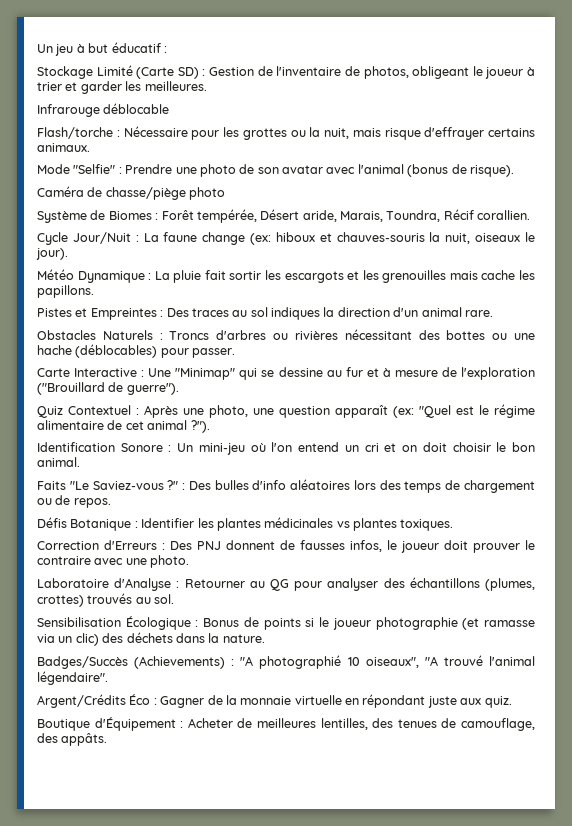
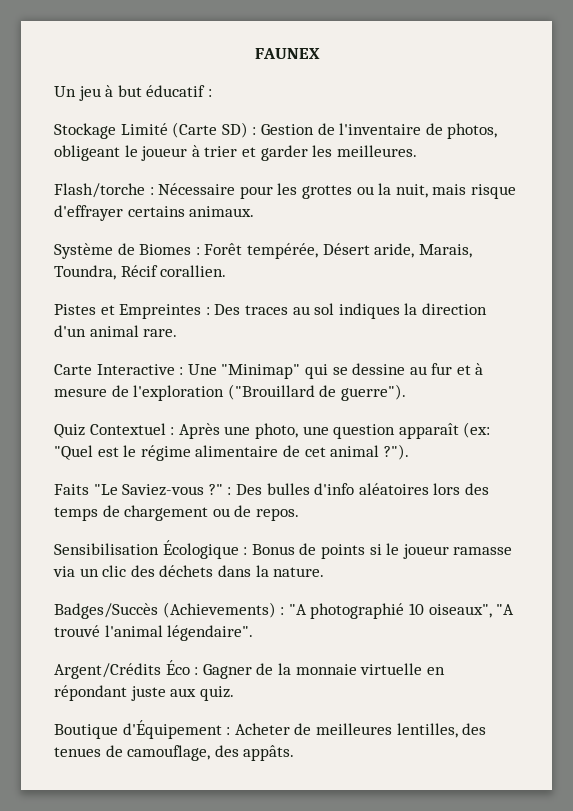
+ FAUNEX
- Infrarouge déblocable
- Mode "Selfie" : Prendre une photo de son avatar avec l'animal (bonus de risque).
- Caméra de chasse/piège photo
- Cycle Jour/Nuit : La faune change (ex: hiboux et chauves-souris la nuit, oiseaux le jour).
- Météo Dynamique : La pluie fait sortir les escargots et les grenouilles mais cache les papillons.
- Obstacles Naturels : Troncs d'arbres ou rivières nécessitant des bottes ou une hache (déblocables) pour passer.
- Identification Sonore : Un mini-jeu où l'on entend un cri et on doit choisir le bon animal.
- Défis Botanique : Identifier les plantes médicinales vs plantes toxiques.
- Correction d'Erreurs : Des PNJ donnent de fausses infos, le joueur doit prouver le contraire avec une photo.
- Laboratoire d'Analyse : Retourner au QG pour analyser des échantillons (plumes, crottes) trouvés au sol.
- Sensibilisation Écologique : Bonus de points si le joueur photographie (et ramasse via un clic) des déchets dans la nature.
+ Sensibilisation Écologique : Bonus de points si le joueur ramasse via un clic des déchets dans la nature.

